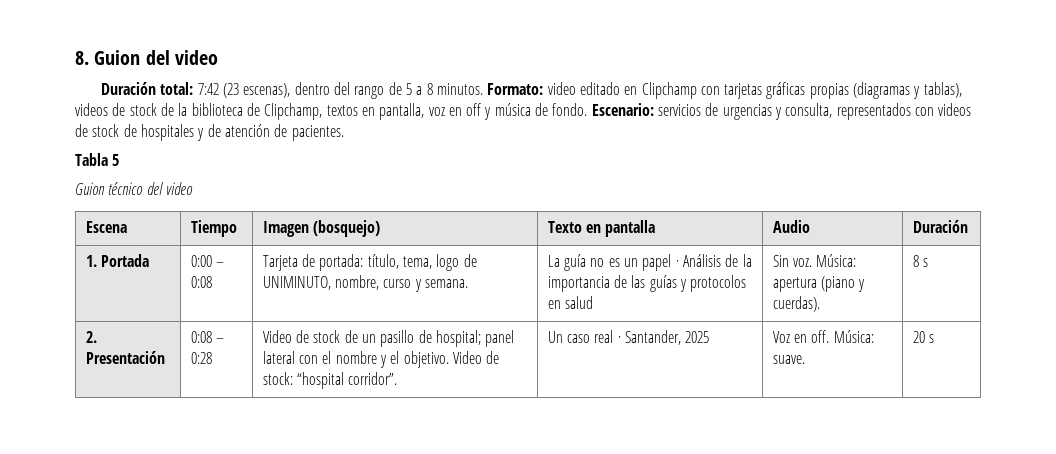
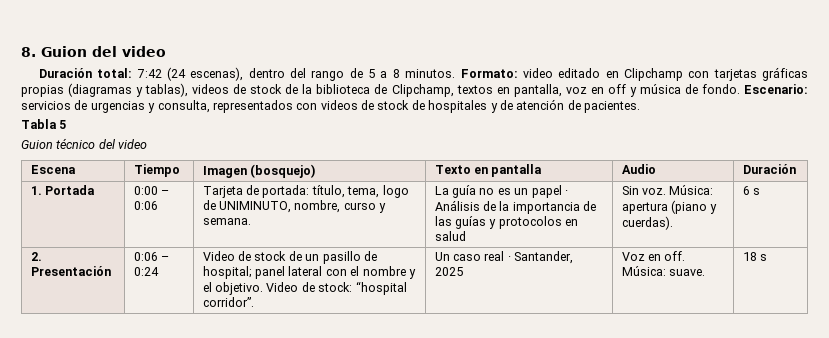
- Duración total: 7:42 (23 escenas), dentro del rango de 5 a 8 minutos.
+ Duración total: 7:42 (24 escenas), dentro del rango de 5 a 8 minutos.
- 0:00 – 0:08
+ 0:00 – 0:06
- 8 s
+ 6 s
- 2. Presentación | 0:08 – 0:28 | Video de stock de un pasillo de hospital; panel lateral con el nombre y el objetivo. Video de stock: “hospital corridor”. | Un caso real · Santander, 2025 | Voz en off. Música: suave. | 20 s
+ 2. Presentación | 0:06 – 0:24 | Video de stock de un pasillo de hospital; panel lateral con el nombre y el objetivo. Video de stock: “hospital corridor”. | Un caso real · Santander, 2025 | Voz en off. Música: suave. | 18 s

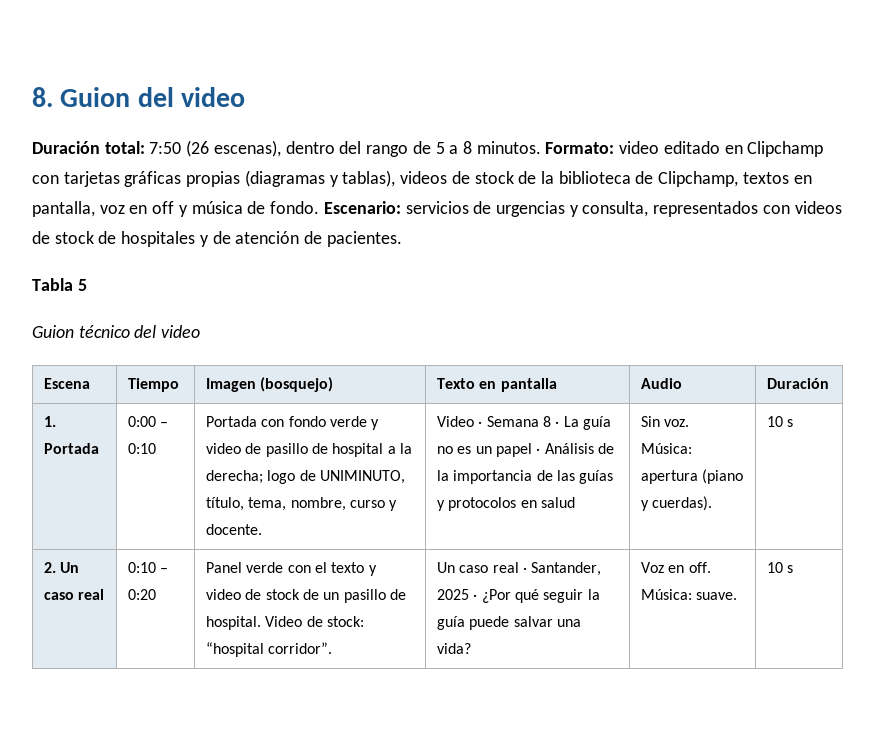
- Duración total: 7:42 (24 escenas), dentro del rango de 5 a 8 minutos.
+ Duración total: 7:50 (26 escenas), dentro del rango de 5 a 8 minutos.
- 0:00 – 0:06 | Tarjeta de portada: título, tema, logo de UNIMINUTO, nombre, curso y semana. | La guía no es un papel · Análisis de la importancia de las guías y protocolos en salud
+ 0:00 – 0:10 | Portada con fondo verde y video de pasillo de hospital a la derecha; logo de UNIMINUTO, título, tema, nombre, curso y docente. | Video · Semana 8 · La guía no es un papel · Análisis de la importancia de las guías y protocolos en salud
- Música: apertura (piano y cuerdas). | 6 s
+ Música: apertura (piano y cuerdas). | 10 s
- 2. Presentación | 0:06 – 0:24 | Video de stock de un pasillo de hospital; panel lateral con el nombre y el objetivo.
+ 2. Un caso real | 0:10 – 0:20 | Panel verde con el texto y video de stock de un pasillo de hospital.
- Un caso real · Santander, 2025
+ Un caso real · Santander, 2025 · ¿Por qué seguir la guía puede salvar una vida?
- Música: suave. | 18 s
+ Música: suave. | 10 s

